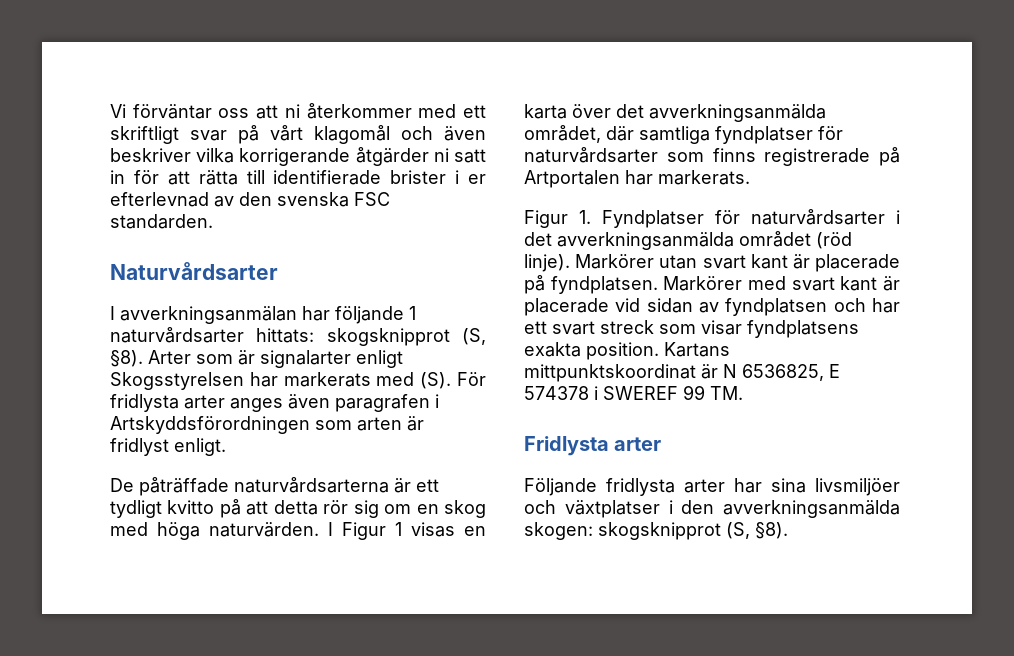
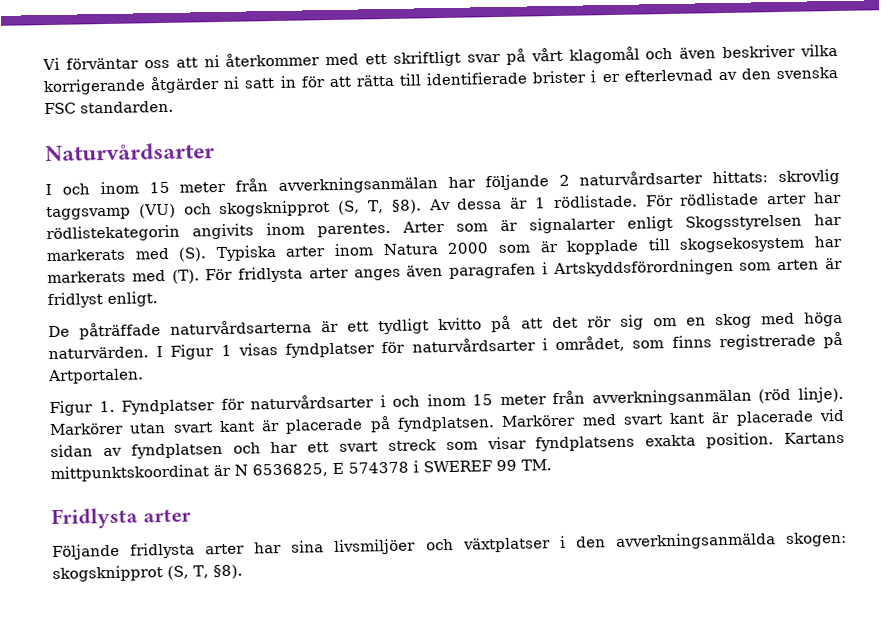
- I avverkningsanmälan har följande 1 naturvårdsarter hittats: skogsknipprot (S, §8).
+ I och inom 15 meter från avverkningsanmälan har följande 2 naturvårdsarter hittats: skrovlig taggsvamp (VU) och skogsknipprot (S, T, §8). Av dessa är 1 rödlistade. För rödlistade arter har rödlistekategorin angivits inom parentes.
- Arter som är signalarter enligt Skogsstyrelsen har markerats med (S). För fridlysta arter anges även paragrafen i Artskyddsförordningen som arten är fridlyst enligt.
+ Arter som är signalarter enligt Skogsstyrelsen har markerats med (S). Typiska arter inom Natura 2000 som är kopplade till skogsekosystem har markerats med (T). För fridlysta arter anges även paragrafen i Artskyddsförordningen som arten är fridlyst enligt.
- De påträffade naturvårdsarterna är ett tydligt kvitto på att detta rör sig om en skog med höga naturvärden.
+ De påträffade naturvårdsarterna är ett tydligt kvitto på att det rör sig om en skog med höga naturvärden.
- I Figur 1 visas en karta över det avverkningsanmälda området, där samtliga fyndplatser för naturvårdsarter som finns registrerade på Artportalen har markerats.
+ I Figur 1 visas fyndplatser för naturvårdsarter i området, som finns registrerade på Artportalen.
- Figur 1. Fyndplatser för naturvårdsarter i det avverkningsanmälda området (röd linje).
+ Figur 1. Fyndplatser för naturvårdsarter i och inom 15 meter från avverkningsanmälan (röd linje).
- Följande fridlysta arter har sina livsmiljöer och växtplatser i den avverkningsanmälda skogen: skogsknipprot (S, §8).
+ Följande fridlysta arter har sina livsmiljöer och växtplatser i den avverkningsanmälda skogen: skogsknipprot (S, T, §8).

